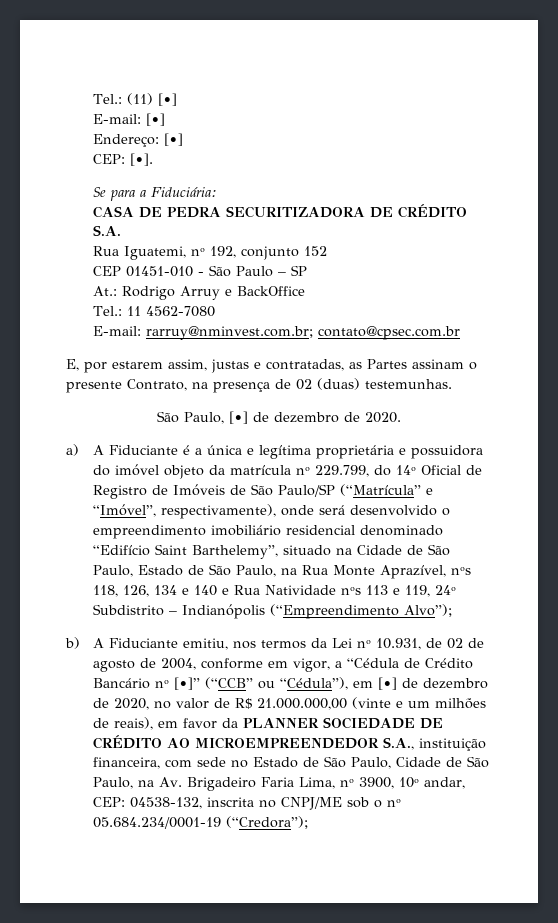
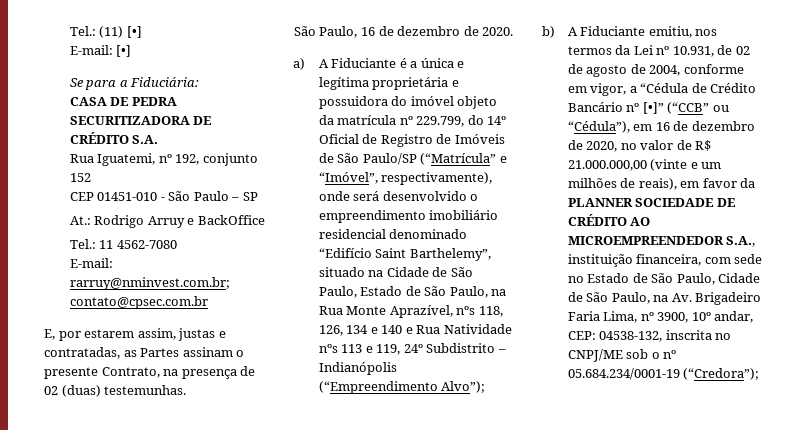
- Endereço: [•]
- CEP: [•].
- São Paulo, [•] de dezembro de 2020.
+ São Paulo, 16 de dezembro de 2020.
- b) A Fiduciante emitiu, nos termos da Lei nº 10.931, de 02 de agosto de 2004, conforme em vigor, a “Cédula de Crédito Bancário nº [•]” (“CCB” ou “Cédula”), em [•] de dezembro de 2020, no valor de R$ 21.000.000,00 (vinte e um milhões de reais), em favor da PLANNER SOCIEDADE DE CRÉDITO AO MICROEMPREENDEDOR S.A., instituição financeira, com sede no Estado de São Paulo, Cidade de São Paulo, na Av. Brigadeiro Faria Lima, nº 3900, 10º andar, CEP:
+ b) A Fiduciante emitiu, nos termos da Lei nº 10.931, de 02 de agosto de 2004, conforme em vigor, a “Cédula de Crédito Bancário nº [•]” (“CCB” ou “Cédula”), em 16 de dezembro de 2020, no valor de R$ 21.000.000,00 (vinte e um milhões de reais), em favor da PLANNER SOCIEDADE DE CRÉDITO AO MICROEMPREENDEDOR S.A., instituição financeira, com sede no Estado de São Paulo, Cidade de São Paulo, na Av. Brigadeiro Faria Lima, nº 3900, 10º andar, CEP:

